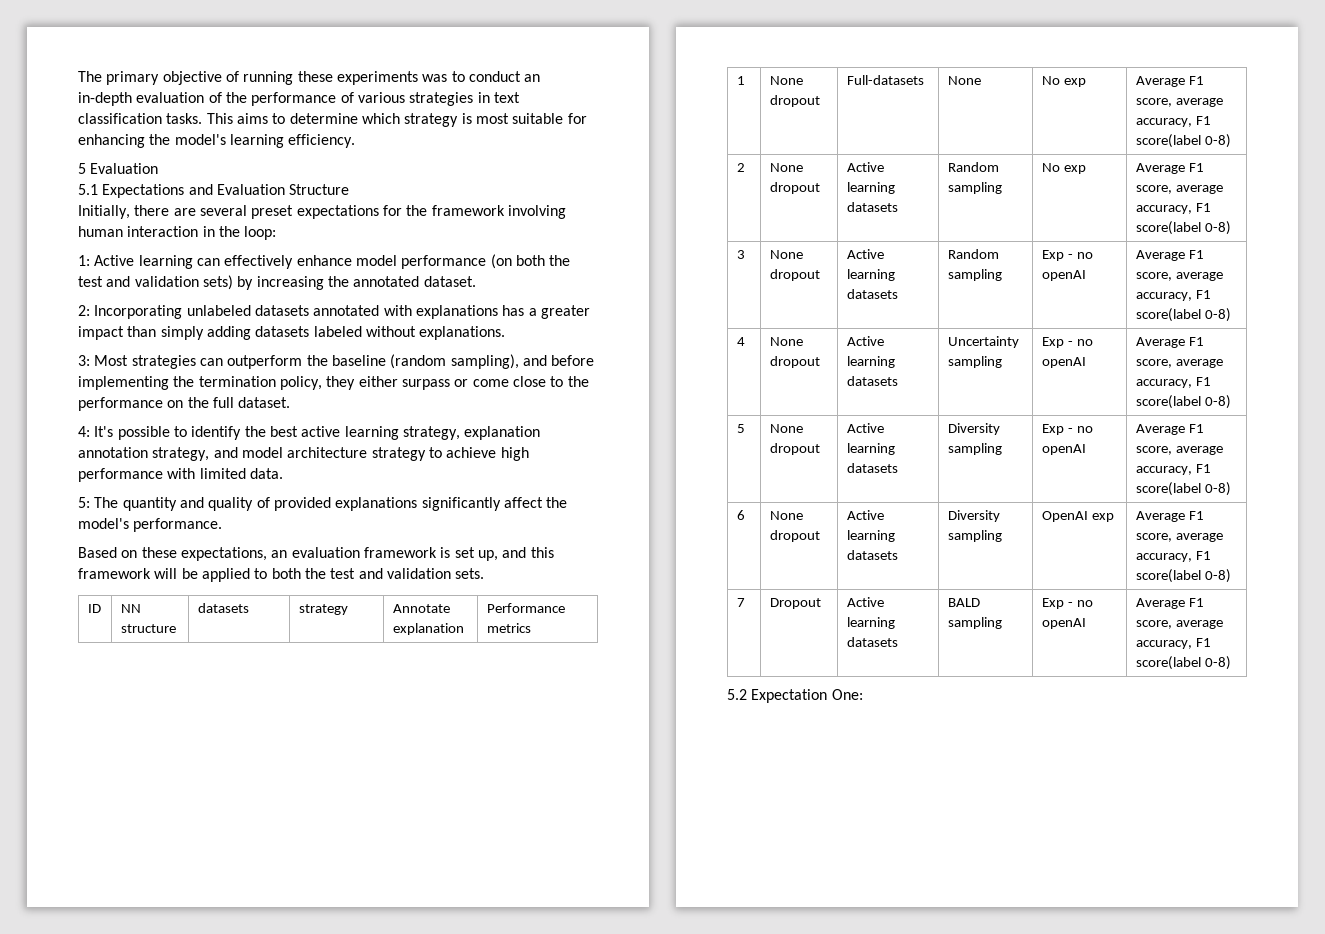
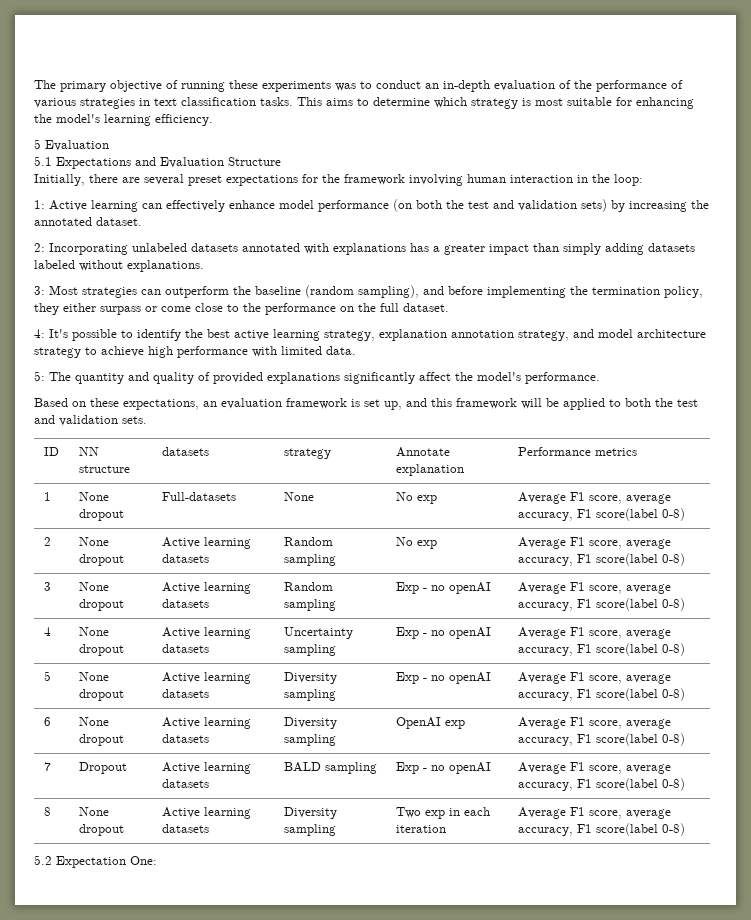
+ 8 | None dropout | Active learning datasets | Diversity sampling | Two exp in each iteration | Average F1 score, average accuracy, F1 score(label 0-8)

